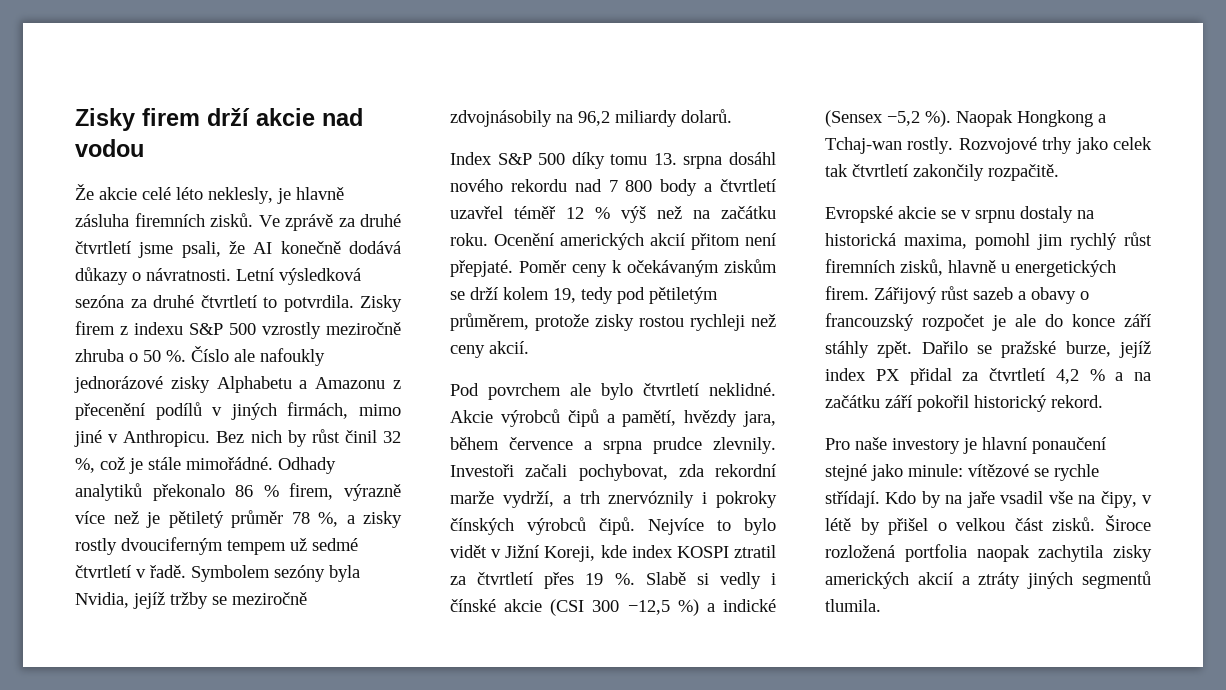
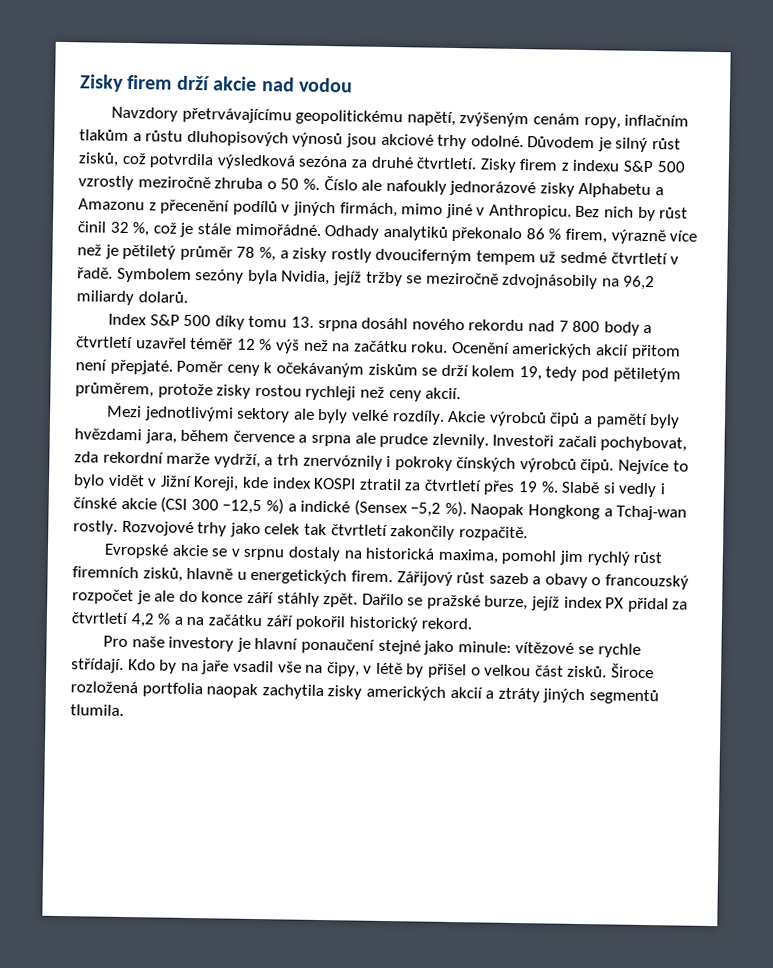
- Že akcie celé léto neklesly, je hlavně zásluha firemních zisků. Ve zprávě za druhé čtvrtletí jsme psali, že AI konečně dodává důkazy o návratnosti. Letní výsledková sezóna za druhé čtvrtletí to potvrdila.
+ Navzdory přetrvávajícímu geopolitickému napětí, zvýšeným cenám ropy, inflačním tlakům a růstu dluhopisových výnosů jsou akciové trhy odolné. Důvodem je silný růst zisků, což potvrdila výsledková sezóna za druhé čtvrtletí.
- Pod povrchem ale bylo čtvrtletí neklidné.
+ Mezi jednotlivými sektory ale byly velké rozdíly.
- Akcie výrobců čipů a pamětí, hvězdy jara, během července a srpna prudce zlevnily.
+ Akcie výrobců čipů a pamětí byly hvězdami jara, během července a srpna ale prudce zlevnily.

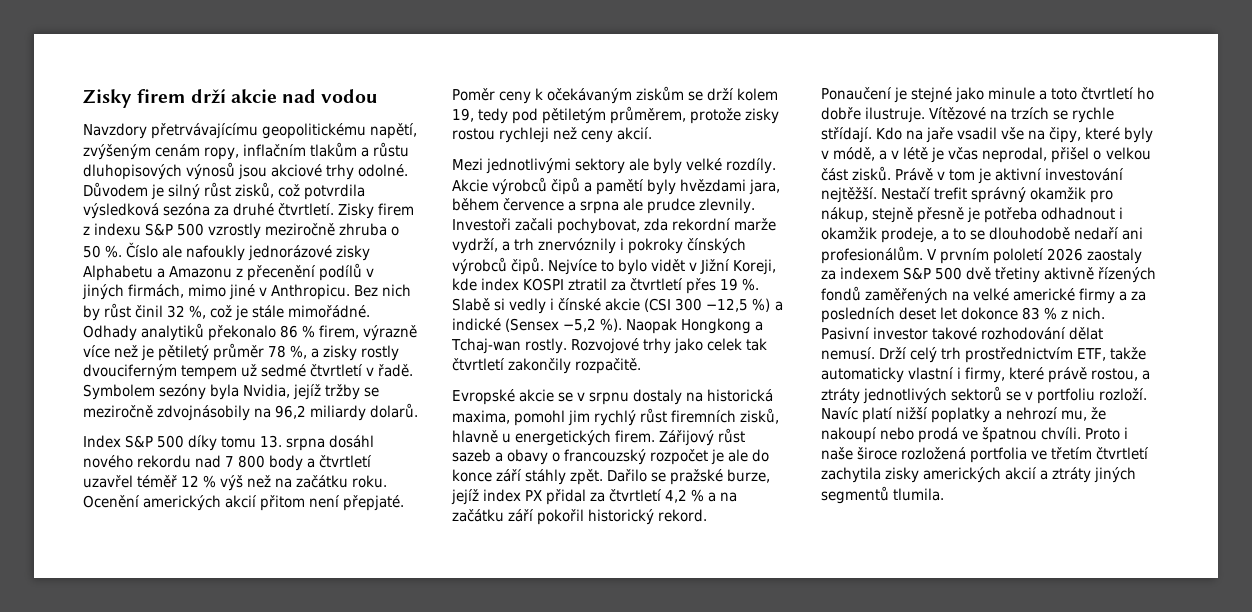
- Pro naše investory je hlavní ponaučení stejné jako minule: vítězové se rychle střídají.
+ Ponaučení je stejné jako minule a toto čtvrtletí ho dobře ilustruje. Vítězové na trzích se rychle střídají.
- Kdo by na jaře vsadil vše na čipy, v létě by přišel o velkou část zisků.
+ Kdo na jaře vsadil vše na čipy, které byly v módě, a v létě je včas neprodal, přišel o velkou část zisků.
- Široce rozložená portfolia naopak zachytila zisky amerických akcií a ztráty jiných segmentů tlumila.
+ Právě v tom je aktivní investování nejtěžší. Nestačí trefit správný okamžik pro nákup, stejně přesně je potřeba odhadnout i okamžik prodeje, a to se dlouhodobě nedaří ani profesionálům. V prvním pololetí 2026 zaostaly za indexem S&P 500 dvě třetiny aktivně řízených fondů zaměřených na velké americké firmy a za posledních deset let dokonce 83 % z nich. Pasivní investor takové rozhodování dělat nemusí. Drží celý trh prostřednictvím ETF, takže automaticky vlastní i firmy, které právě rostou, a ztráty jednotlivých sektorů se v portfoliu rozloží. Navíc platí nižší poplatky a nehrozí mu, že nakoupí nebo prodá ve špatnou chvíli. Proto i naše široce rozložená portfolia ve třetím čtvrtletí zachytila zisky amerických akcií a ztráty jiných segmentů tlumila.

